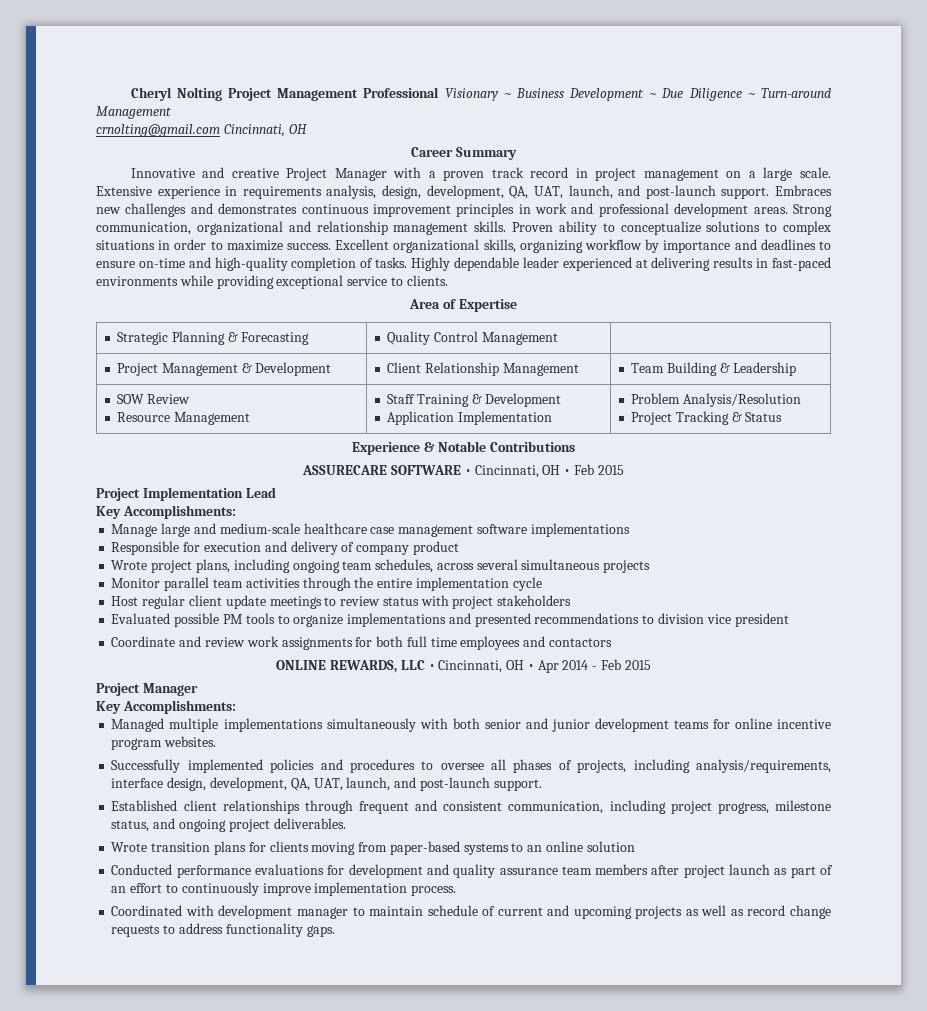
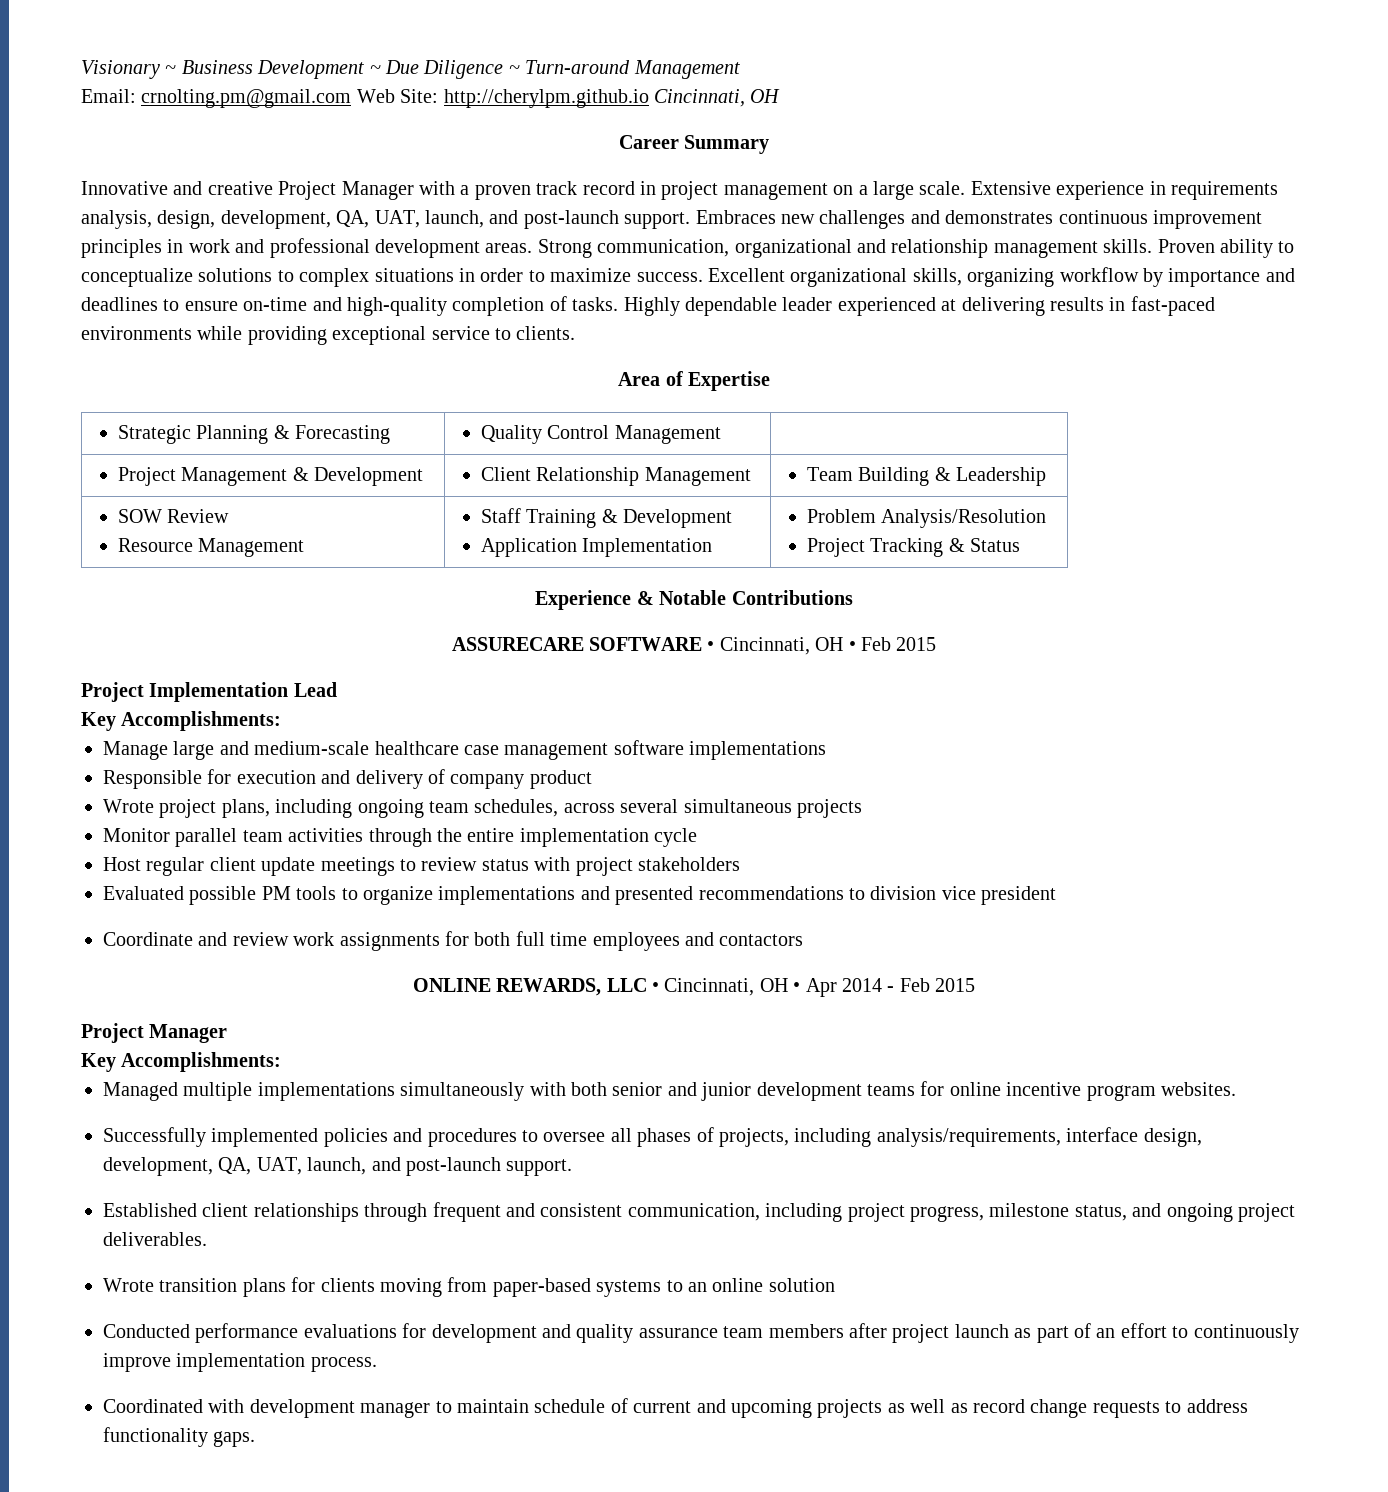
- Cheryl Nolting Project Management Professional Visionary ~ Business Development ~ Due Diligence ~ Turn-around Management
+ Visionary ~ Business Development ~ Due Diligence ~ Turn-around Management
- crnolting@gmail.com Cincinnati, OH
+ Email: crnolting.pm@gmail.com Web Site: http://cherylpm.github.io Cincinnati, OH

